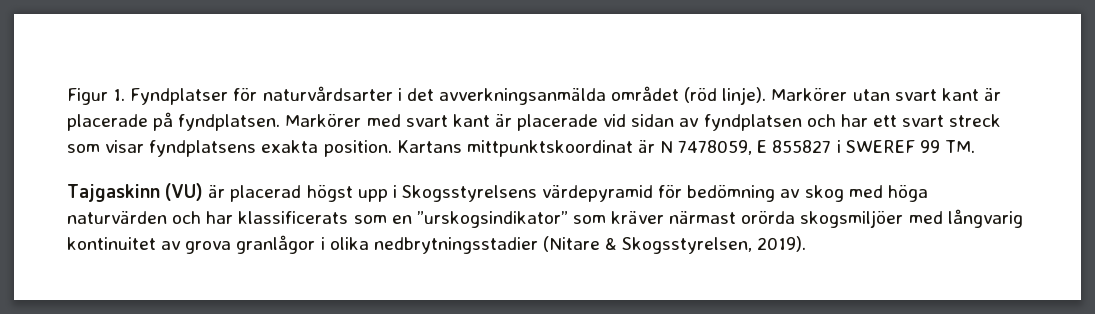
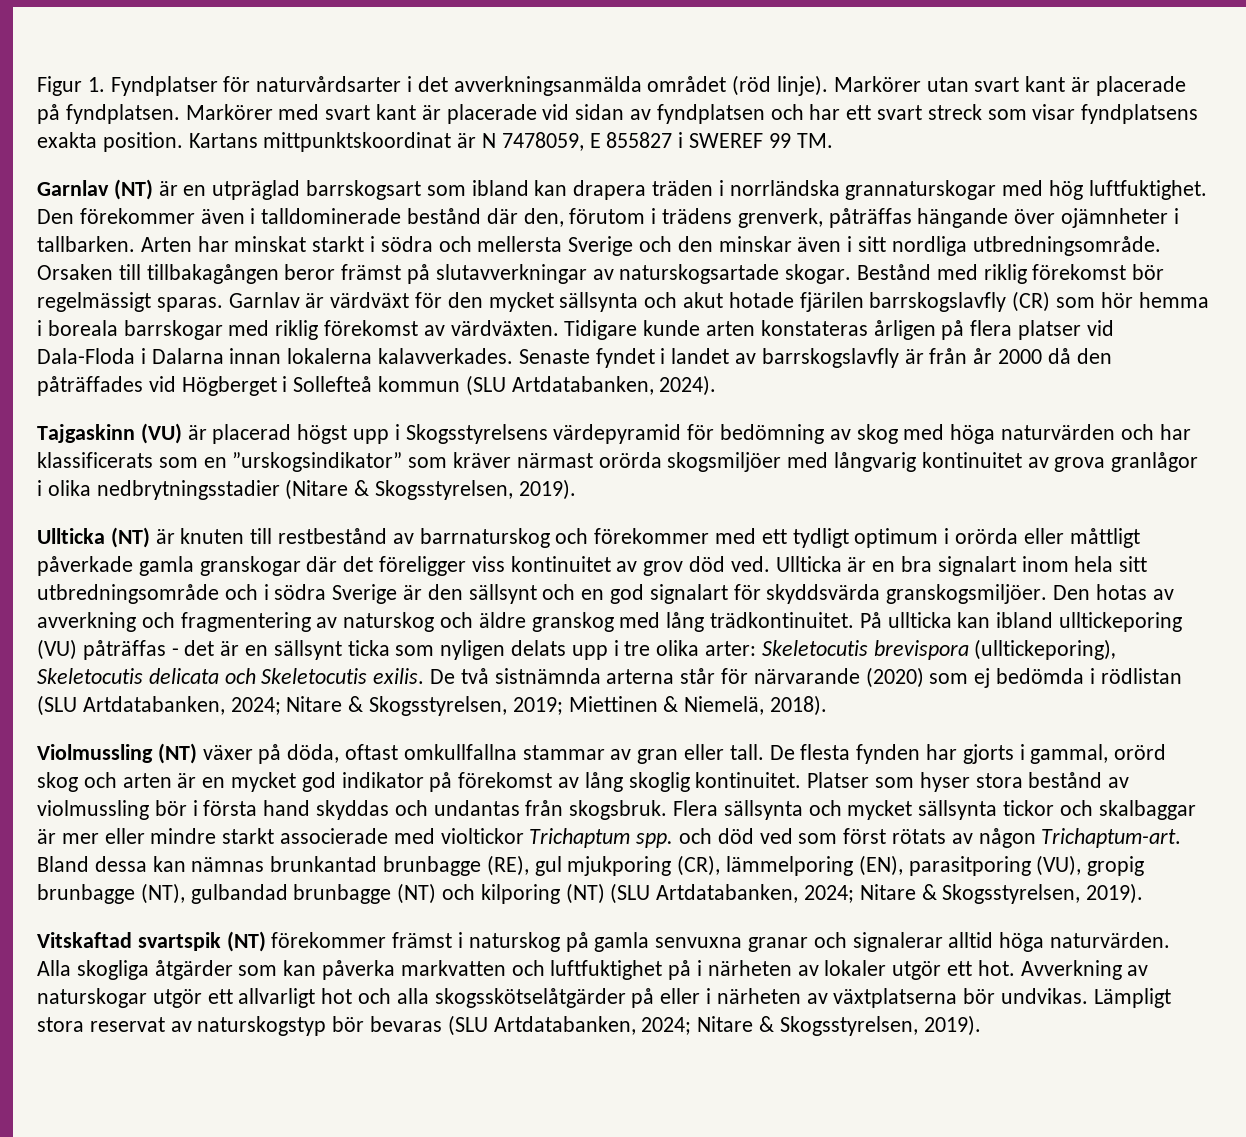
+ Garnlav (NT) är en utpräglad barrskogsart som ibland kan drapera träden i norrländska grannaturskogar med hög luftfuktighet. Den förekommer även i talldominerade bestånd där den, förutom i trädens grenverk, påträffas hängande över ojämnheter i tallbarken. Arten har minskat starkt i södra och mellersta Sverige och den minskar även i sitt nordliga utbredningsområde. Orsaken till tillbakagången beror främst på slutavverkningar av naturskogsartade skogar. Bestånd med riklig förekomst bör regelmässigt sparas. Garnlav är värdväxt för den mycket sällsynta och akut hotade fjärilen barrskogslavfly (CR) som hör hemma i boreala barrskogar med riklig förekomst av värdväxten. Tidigare kunde arten konstateras årligen på flera platser vid Dala-Floda i Dalarna innan lokalerna kalavverkades. Senaste fyndet i landet av barrskogslavfly är från år 2000 då den påträffades vid Högberget i Sollefteå kommun (SLU Artdatabanken, 2024).
+ Ullticka (NT) är knuten till restbestånd av barrnaturskog och förekommer med ett tydligt optimum i orörda eller måttligt påverkade gamla granskogar där det föreligger viss kontinuitet av grov död ved. Ullticka är en bra signalart inom hela sitt utbredningsområde och i södra Sverige är den sällsynt och en god signalart för skyddsvärda granskogsmiljöer. Den hotas av avverkning och fragmentering av naturskog och äldre granskog med lång trädkontinuitet. På ullticka kan ibland ulltickeporing (VU) påträffas - det är en sällsynt ticka som nyligen delats upp i tre olika arter: Skeletocutis brevispora (ulltickeporing), Skeletocutis delicata och Skeletocutis exilis. De två sistnämnda arterna står för närvarande (2020) som ej bedömda i rödlistan (SLU Artdatabanken, 2024; Nitare & Skogsstyrelsen, 2019; Miettinen & Niemelä, 2018).
+ Violmussling (NT) växer på döda, oftast omkullfallna stammar av gran eller tall. De flesta fynden har gjorts i gammal, orörd skog och arten är en mycket god indikator på förekomst av lång skoglig kontinuitet. Platser som hyser stora bestånd av violmussling bör i första hand skyddas och undantas från skogsbruk. Flera sällsynta och mycket sällsynta tickor och skalbaggar är mer eller mindre starkt associerade med violtickor Trichaptum spp. och död ved som först rötats av någon Trichaptum-art. Bland dessa kan nämnas brunkantad brunbagge (RE), gul mjukporing (CR), lämmelporing (EN), parasitporing (VU), gropig brunbagge (NT), gulbandad brunbagge (NT) och kilporing (NT) (SLU Artdatabanken, 2024; Nitare & Skogsstyrelsen, 2019).
+ Vitskaftad svartspik (NT) förekommer främst i naturskog på gamla senvuxna granar och signalerar alltid höga naturvärden. Alla skogliga åtgärder som kan påverka markvatten och luftfuktighet på i närheten av lokaler utgör ett hot. Avverkning av naturskogar utgör ett allvarligt hot och alla skogsskötselåtgärder på eller i närheten av växtplatserna bör undvikas. Lämpligt stora reservat av naturskogstyp bör bevaras (SLU Artdatabanken, 2024; Nitare & Skogsstyrelsen, 2019).

